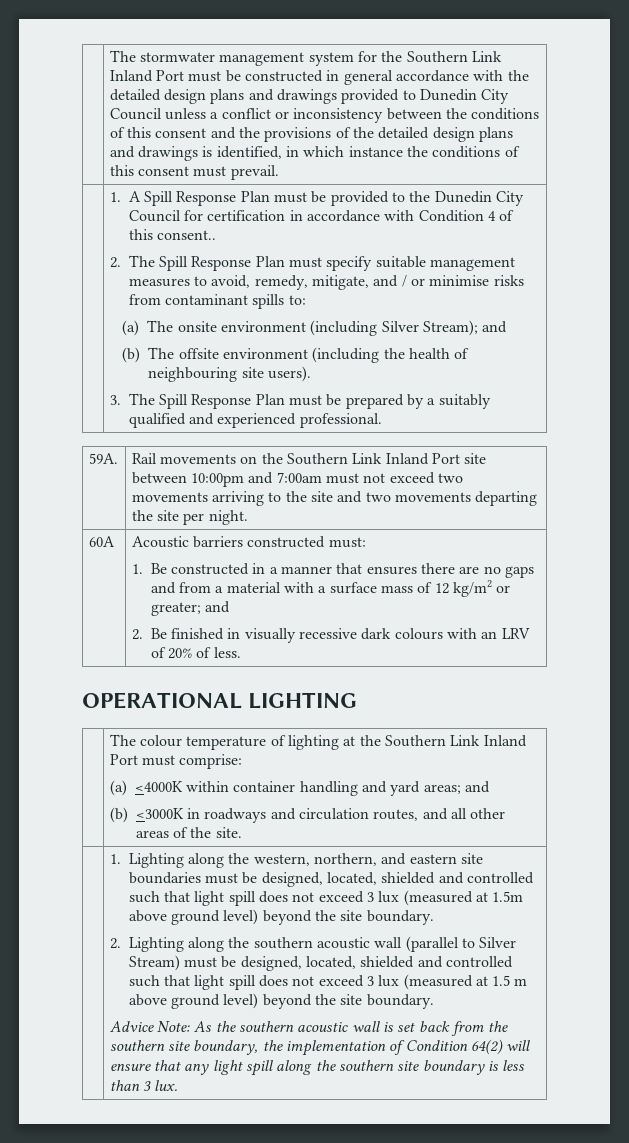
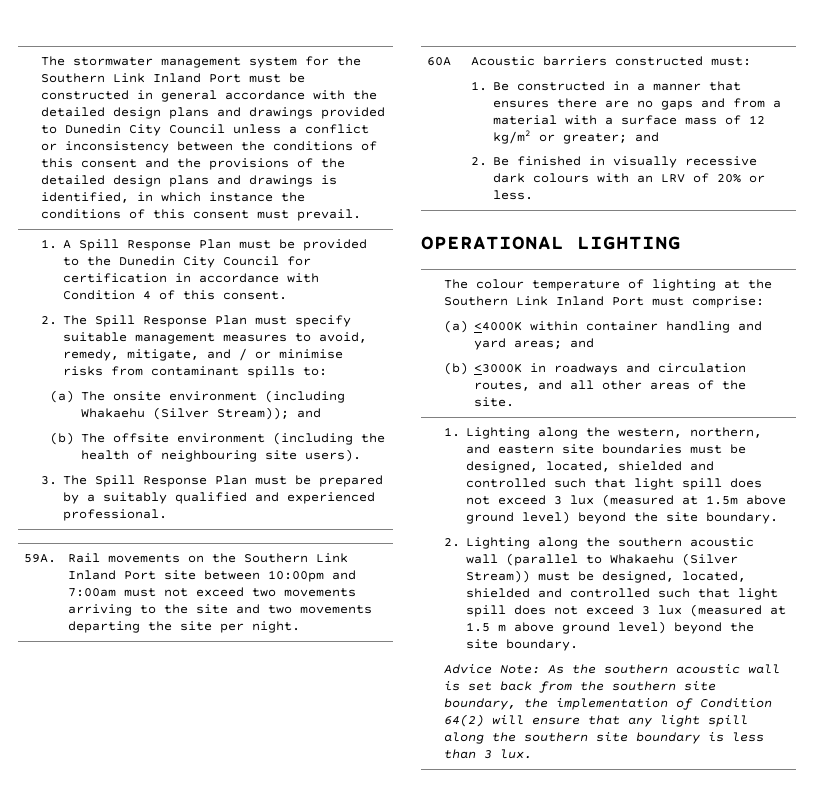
- 1. A Spill Response Plan must be provided to the Dunedin City Council for certification in accordance with Condition 4 of this consent..
+ 1. A Spill Response Plan must be provided to the Dunedin City Council for certification in accordance with Condition 4 of this consent.
- (a) The onsite environment (including Silver Stream); and
+ (a) The onsite environment (including Whakaehu (Silver Stream)); and
- 2. Be finished in visually recessive dark colours with an LRV of 20% of less.
+ 2. Be finished in visually recessive dark colours with an LRV of 20% or less.
- 2. Lighting along the southern acoustic wall (parallel to Silver Stream) must be designed, located, shielded and controlled such that light spill does not exceed 3 lux (measured at 1.5 m above ground level) beyond the site boundary.
+ 2. Lighting along the southern acoustic wall (parallel to Whakaehu (Silver Stream)) must be designed, located, shielded and controlled such that light spill does not exceed 3 lux (measured at 1.5 m above ground level) beyond the site boundary.

